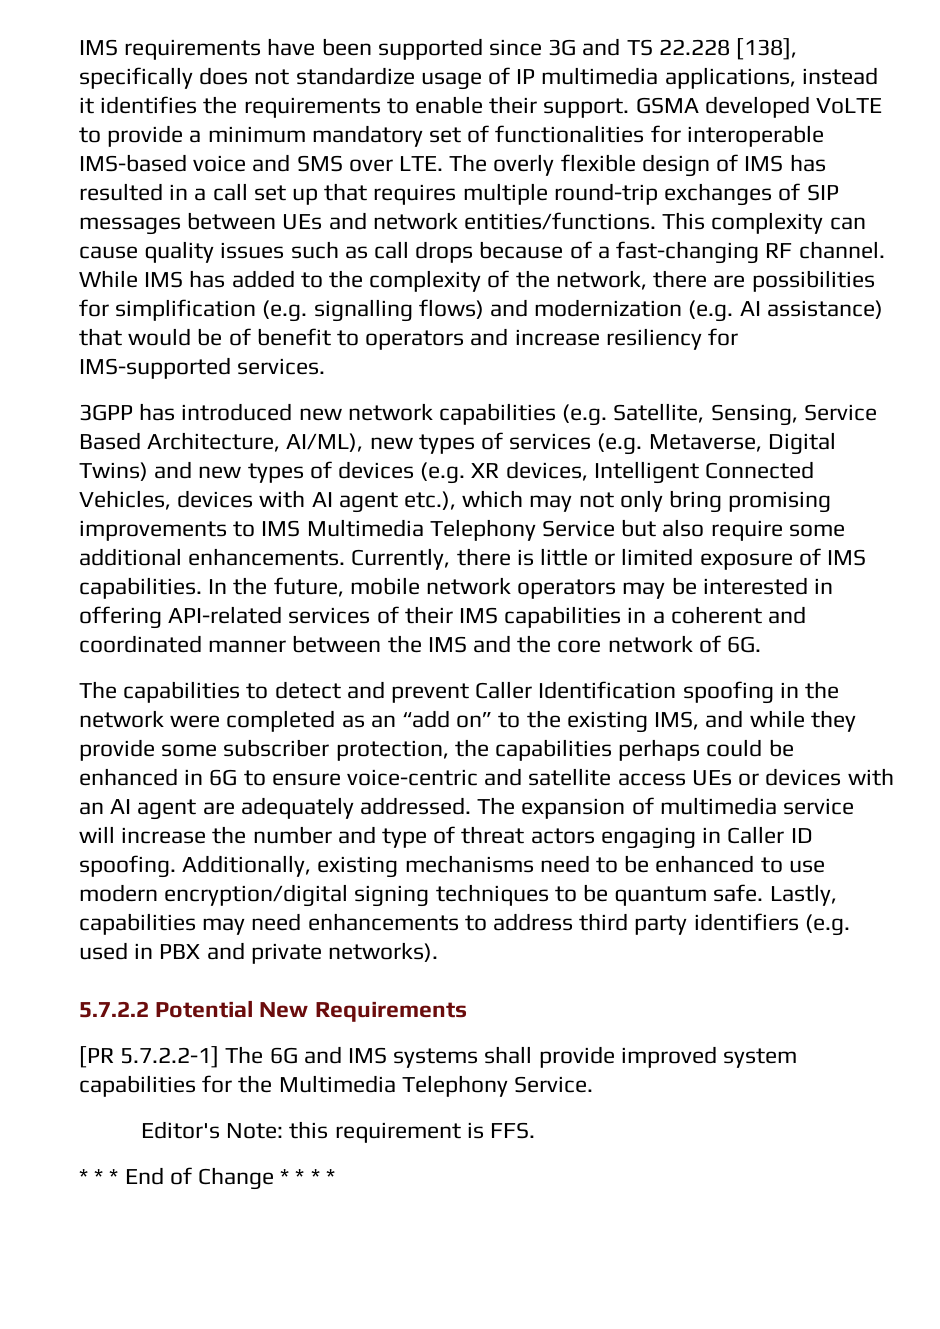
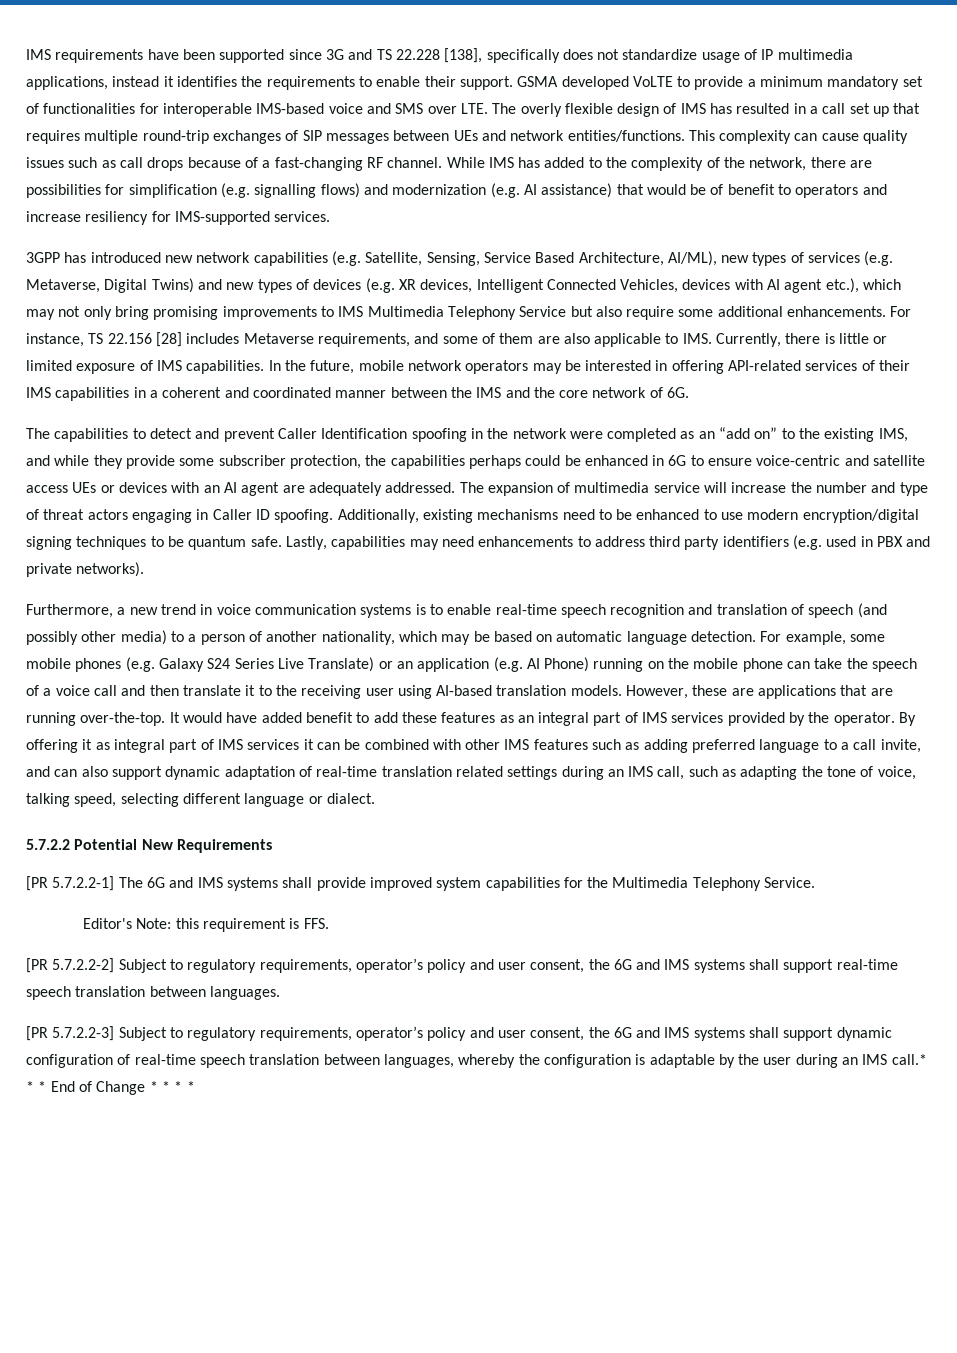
- Currently, there is little or limited exposure of IMS capabilities.
+ For instance, TS 22.156 [28] includes Metaverse requirements, and some of them are also applicable to IMS. Currently, there is little or limited exposure of IMS capabilities.
+ Furthermore, a new trend in voice communication systems is to enable real-time speech recognition and translation of speech (and possibly other media) to a person of another nationality, which may be based on automatic language detection. For example, some mobile phones (e.g. Galaxy S24 Series Live Translate) or an application (e.g. AI Phone) running on the mobile phone can take the speech of a voice call and then translate it to the receiving user using AI-based translation models. However, these are applications that are running over-the-top. It would have added benefit to add these features as an integral part of IMS services provided by the operator. By offering it as integral part of IMS services it can be combined with other IMS features such as adding preferred language to a call invite, and can also support dynamic adaptation of real-time translation related settings during an IMS call, such as adapting the tone of voice, talking speed, selecting different language or dialect.
- * * * End of Change * * * *
+ [PR 5.7.2.2-2] Subject to regulatory requirements, operator’s policy and user consent, the 6G and IMS systems shall support real-time speech translation between languages.
+ [PR 5.7.2.2-3] Subject to regulatory requirements, operator’s policy and user consent, the 6G and IMS systems shall support dynamic configuration of real-time speech translation between languages, whereby the configuration is adaptable by the user during an IMS call.* * * End of Change * * * *

